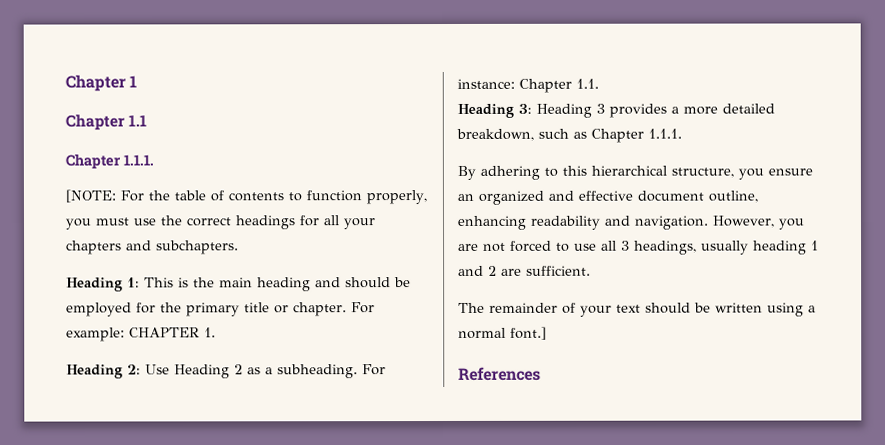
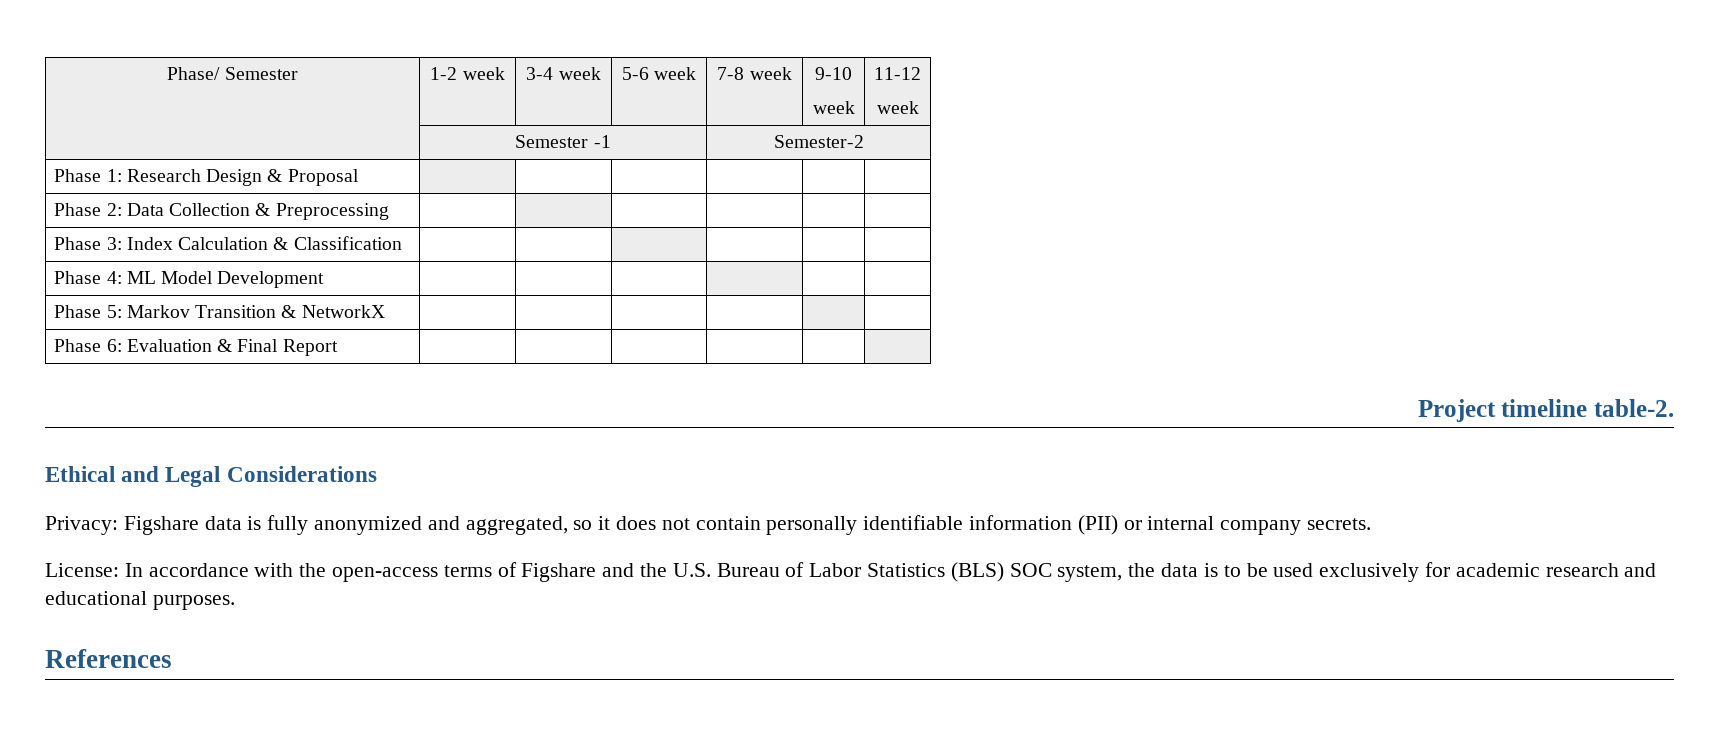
- Chapter 1
- Chapter 1.1
- Chapter 1.1.1.
- [NOTE: For the table of contents to function properly, you must use the correct headings for all your chapters and subchapters.
- Heading 1: This is the main heading and should be employed for the primary title or chapter. For example: CHAPTER 1.
- Heading 2: Use Heading 2 as a subheading. For instance: Chapter 1.1.
- Heading 3: Heading 3 provides a more detailed breakdown, such as Chapter 1.1.1.
- By adhering to this hierarchical structure, you ensure an organized and effective document outline, enhancing readability and navigation. However, you are not forced to use all 3 headings, usually heading 1 and 2 are sufficient.
- The remainder of your text should be written using a normal font.]
+ Phase/ Semester | 1-2 week | 3-4 week | 5-6 week | 7-8 week | 9-10
+ week | 11-12
+ week
+ | Semester -1 | Semester-2
+ Phase 1: Research Design & Proposal | | | | | |
+ Phase 2: Data Collection & Preprocessing | | | | | |
+ Phase 3: Index Calculation & Classification | | | | | |
+ Phase 4: ML Model Development | | | | | |
+ Phase 5: Markov Transition & NetworkX | | | | | |
+ Phase 6: Evaluation & Final Report | | | | | |
+ Project timeline table-2.
+ Ethical and Legal Considerations
+ Privacy: Figshare data is fully anonymized and aggregated, so it does not contain personally identifiable information (PII) or internal company secrets.
+ License: In accordance with the open-access terms of Figshare and the U.S. Bureau of Labor Statistics (BLS) SOC system, the data is to be used exclusively for academic research and educational purposes.

